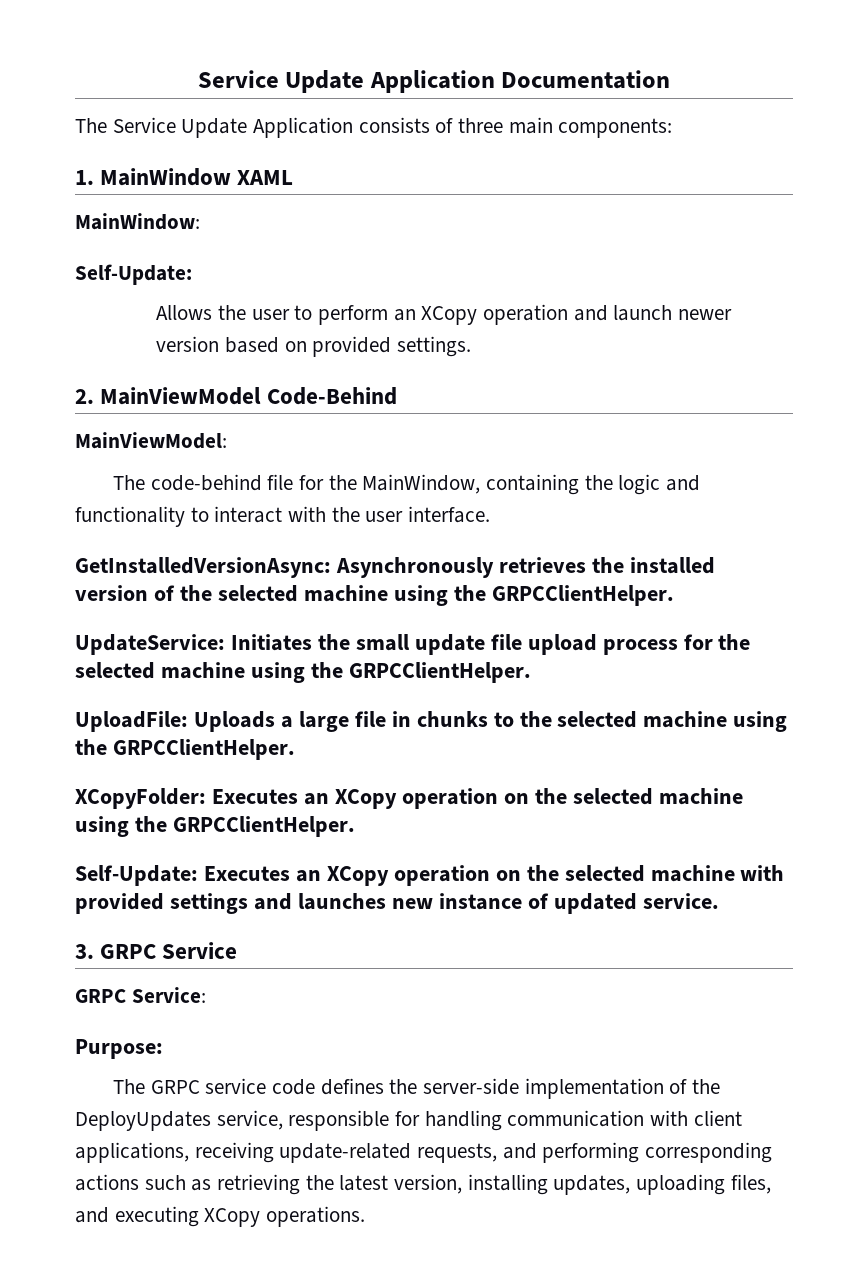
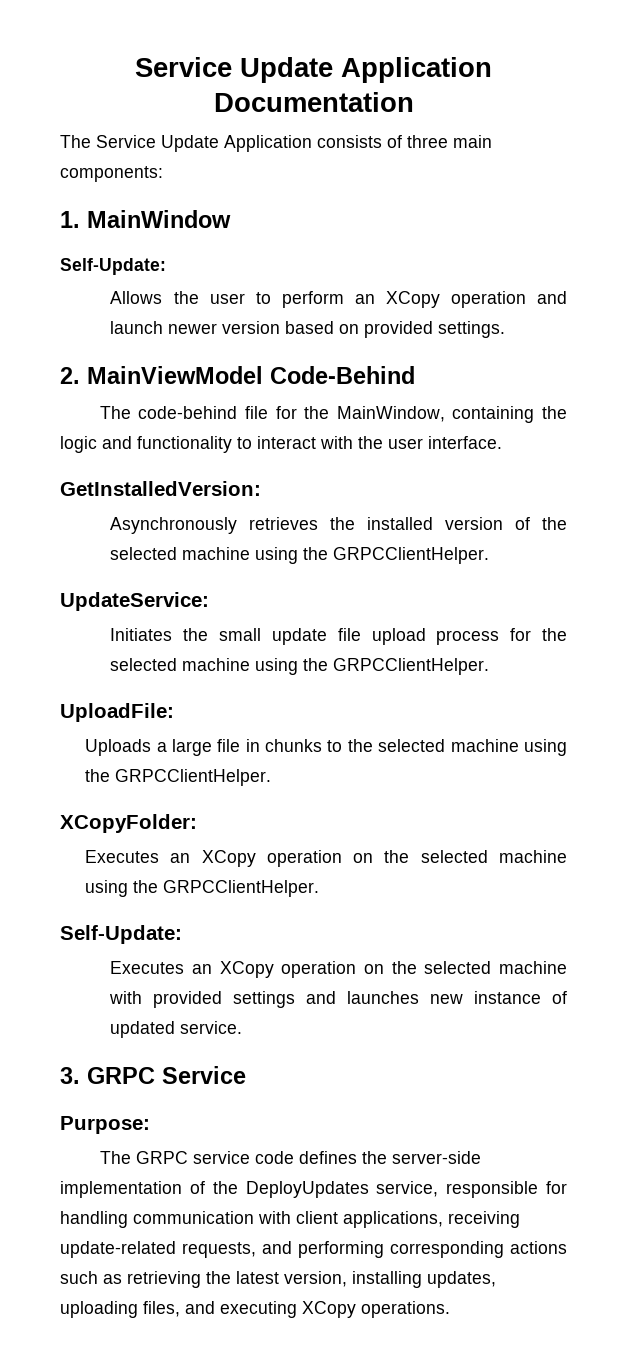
- 1. MainWindow XAML
- MainWindow:
+ 1. MainWindow
- MainViewModel:
- GetInstalledVersionAsync: Asynchronously retrieves the installed version of the selected machine using the GRPCClientHelper.
+ GetInstalledVersion:
+ Asynchronously retrieves the installed version of the selected machine using the GRPCClientHelper.
- UpdateService: Initiates the small update file upload process for the selected machine using the GRPCClientHelper.
+ UpdateService:
+ Initiates the small update file upload process for the selected machine using the GRPCClientHelper.
- UploadFile: Uploads a large file in chunks to the selected machine using the GRPCClientHelper.
+ UploadFile:
+ Uploads a large file in chunks to the selected machine using the GRPCClientHelper.
- XCopyFolder: Executes an XCopy operation on the selected machine using the GRPCClientHelper.
- Self-Update: Executes an XCopy operation on the selected machine with provided settings and launches new instance of updated service.
+ XCopyFolder:
+ Executes an XCopy operation on the selected machine using the GRPCClientHelper.
+ Self-Update:
+ Executes an XCopy operation on the selected machine with provided settings and launches new instance of updated service.
- GRPC Service:

